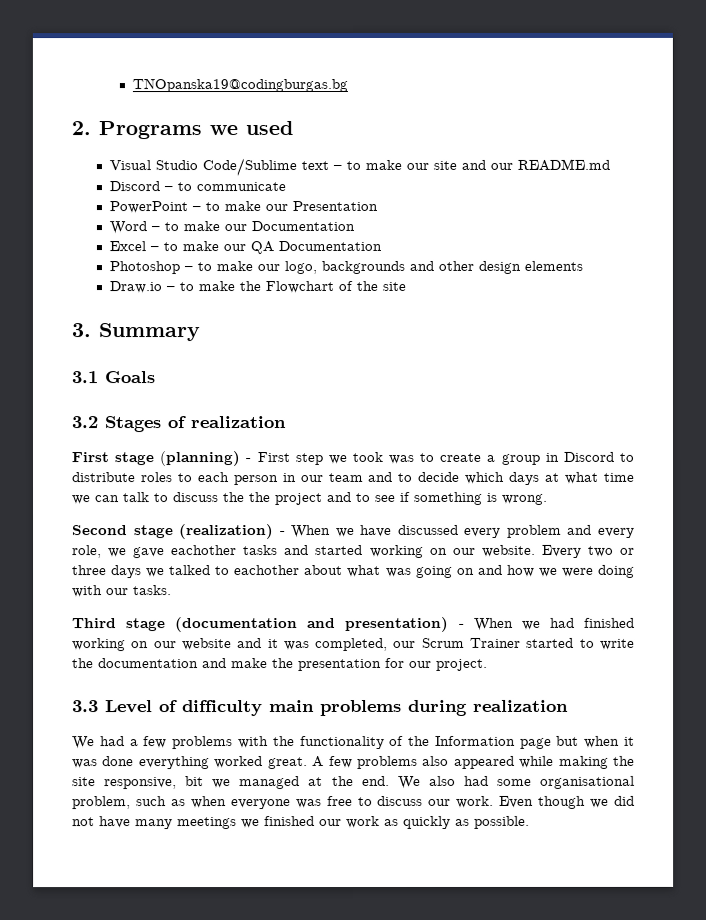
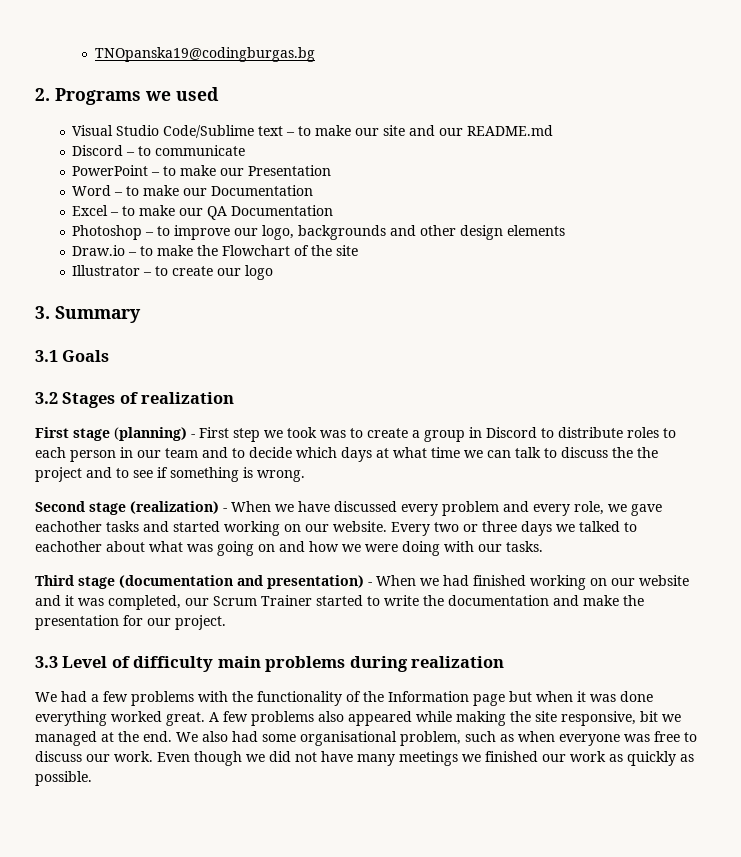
- Photoshop – to make our logo, backgrounds and other design elements
+ Photoshop – to improve our logo, backgrounds and other design elements
+ Illustrator – to create our logo

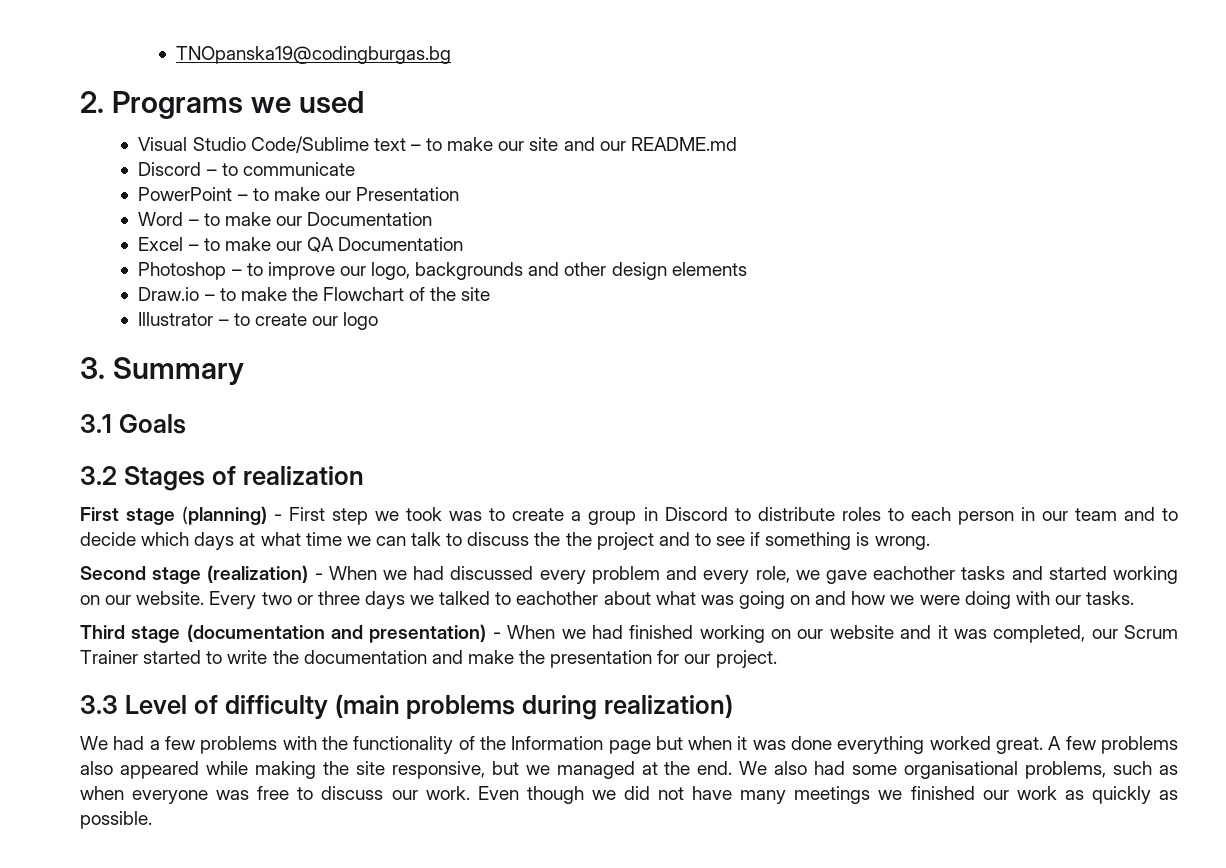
- Second stage (realization) - When we have discussed every problem and every role, we gave eachother tasks and started working on our website.
+ Second stage (realization) - When we had discussed every problem and every role, we gave eachother tasks and started working on our website.
- 3.3 Level of difficulty main problems during realization
+ 3.3 Level of difficulty (main problems during realization)
- A few problems also appeared while making the site responsive, bit we managed at the end.
+ A few problems also appeared while making the site responsive, but we managed at the end.
- We also had some organisational problem, such as when everyone was free to discuss our work.
+ We also had some organisational problems, such as when everyone was free to discuss our work.

